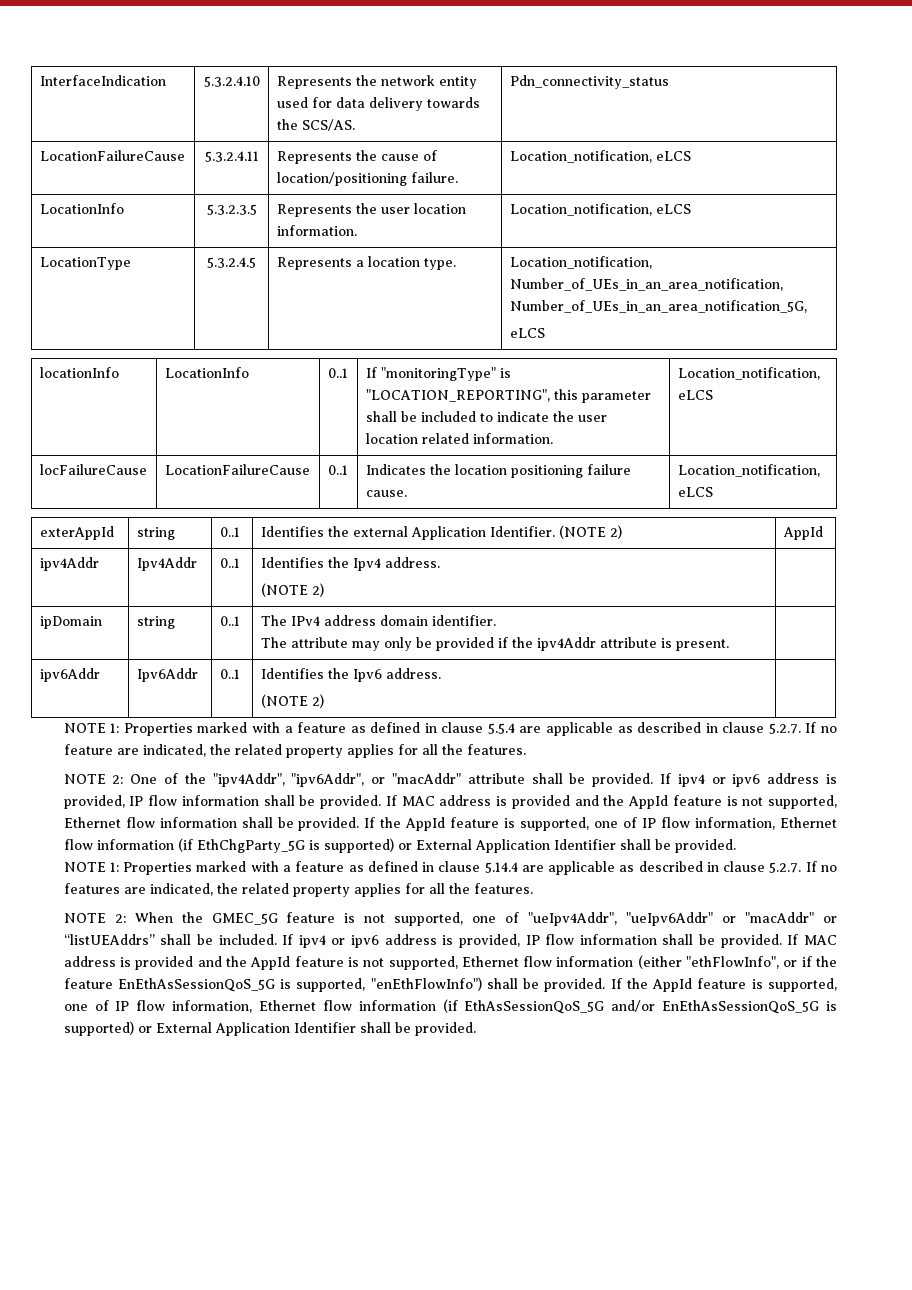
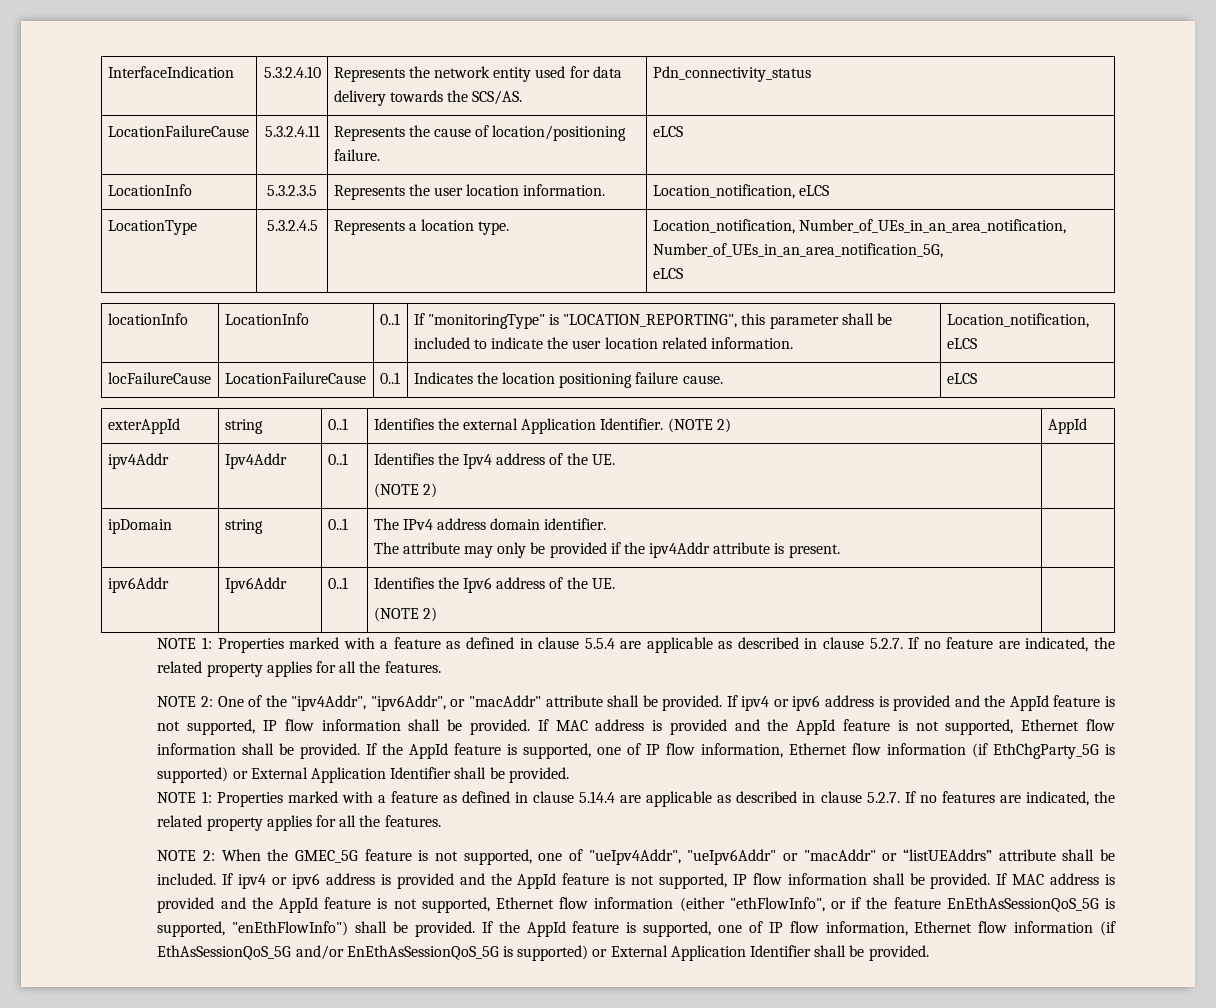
- LocationFailureCause | 5.3.2.4.11 | Represents the cause of location/positioning failure. | Location_notification, eLCS
+ LocationFailureCause | 5.3.2.4.11 | Represents the cause of location/positioning failure. | eLCS
- locFailureCause | LocationFailureCause | 0..1 | Indicates the location positioning failure cause. | Location_notification, eLCS
+ locFailureCause | LocationFailureCause | 0..1 | Indicates the location positioning failure cause. | eLCS
- ipv4Addr | Ipv4Addr | 0..1 | Identifies the Ipv4 address.
+ ipv4Addr | Ipv4Addr | 0..1 | Identifies the Ipv4 address of the UE.
- ipv6Addr | Ipv6Addr | 0..1 | Identifies the Ipv6 address.
+ ipv6Addr | Ipv6Addr | 0..1 | Identifies the Ipv6 address of the UE.
- NOTE 2: One of the "ipv4Addr", "ipv6Addr", or "macAddr" attribute shall be provided. If ipv4 or ipv6 address is provided, IP flow information shall be provided.
+ NOTE 2: One of the "ipv4Addr", "ipv6Addr", or "macAddr" attribute shall be provided. If ipv4 or ipv6 address is provided and the AppId feature is not supported, IP flow information shall be provided.
- NOTE 2: When the GMEC_5G feature is not supported, one of "ueIpv4Addr", "ueIpv6Addr" or "macAddr" or “listUEAddrs” shall be included. If ipv4 or ipv6 address is provided, IP flow information shall be provided.
+ NOTE 2: When the GMEC_5G feature is not supported, one of "ueIpv4Addr", "ueIpv6Addr" or "macAddr" or “listUEAddrs” attribute shall be included. If ipv4 or ipv6 address is provided and the AppId feature is not supported, IP flow information shall be provided.

